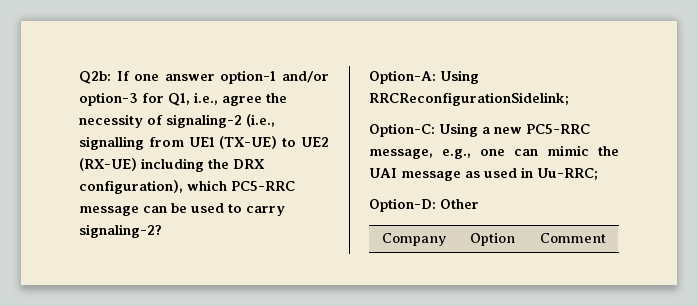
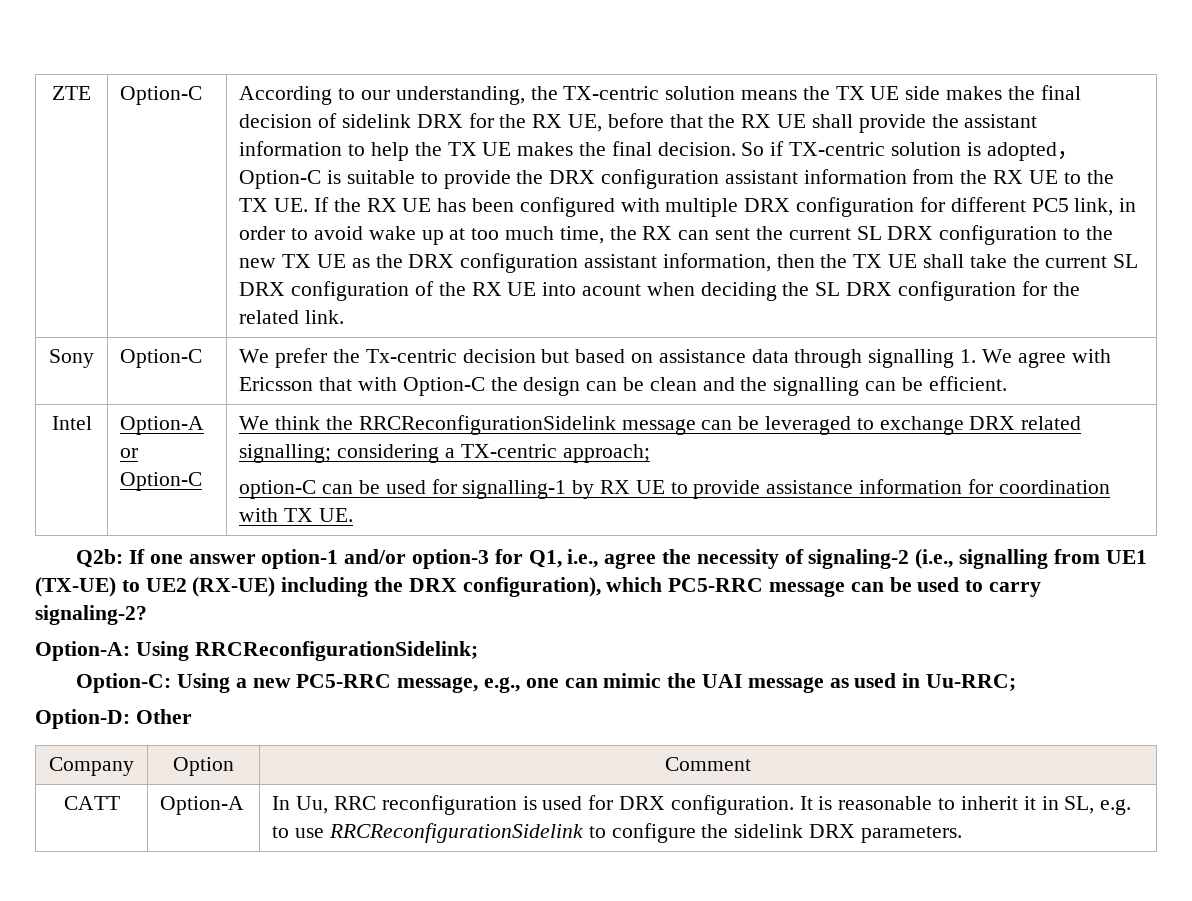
+ ZTE | Option-C | According to our understanding, the TX-centric solution means the TX UE side makes the final decision of sidelink DRX for the RX UE, before that the RX UE shall provide the assistant information to help the TX UE makes the final decision. So if TX-centric solution is adopted，Option-C is suitable to provide the DRX configuration assistant information from the RX UE to the TX UE. If the RX UE has been configured with multiple DRX configuration for different PC5 link, in order to avoid wake up at too much time, the RX can sent the current SL DRX configuration to the new TX UE as the DRX configuration assistant information, then the TX UE shall take the current SL DRX configuration of the RX UE into acount when deciding the SL DRX configuration for the related link.
+ Sony | Option-C | We prefer the Tx-centric decision but based on assistance data through signalling 1. We agree with Ericsson that with Option-C the design can be clean and the signalling can be efficient.
+ Intel | Option-A or Option-C | We think the RRCReconfigurationSidelink message can be leveraged to exchange DRX related signalling; considering a TX-centric approach;
+ option-C can be used for signalling-1 by RX UE to provide assistance information for coordination with TX UE.
+ CATT | Option-A | In Uu, RRC reconfiguration is used for DRX configuration. It is reasonable to inherit it in SL, e.g. to use RRCReconfigurationSidelink to configure the sidelink DRX parameters.

